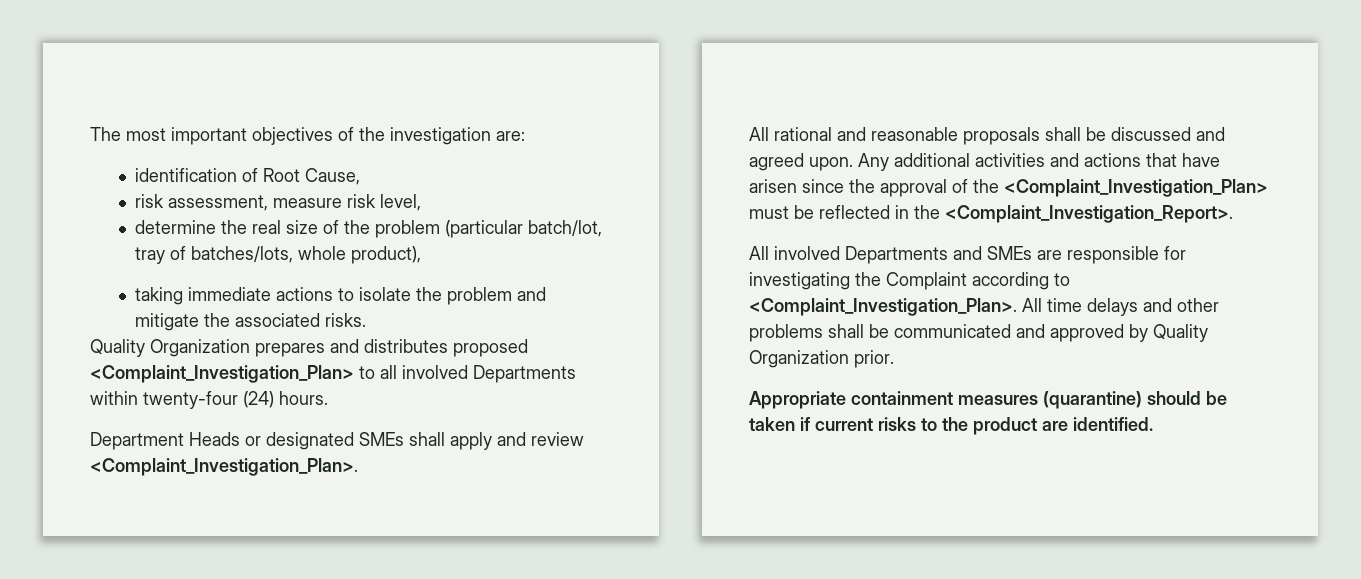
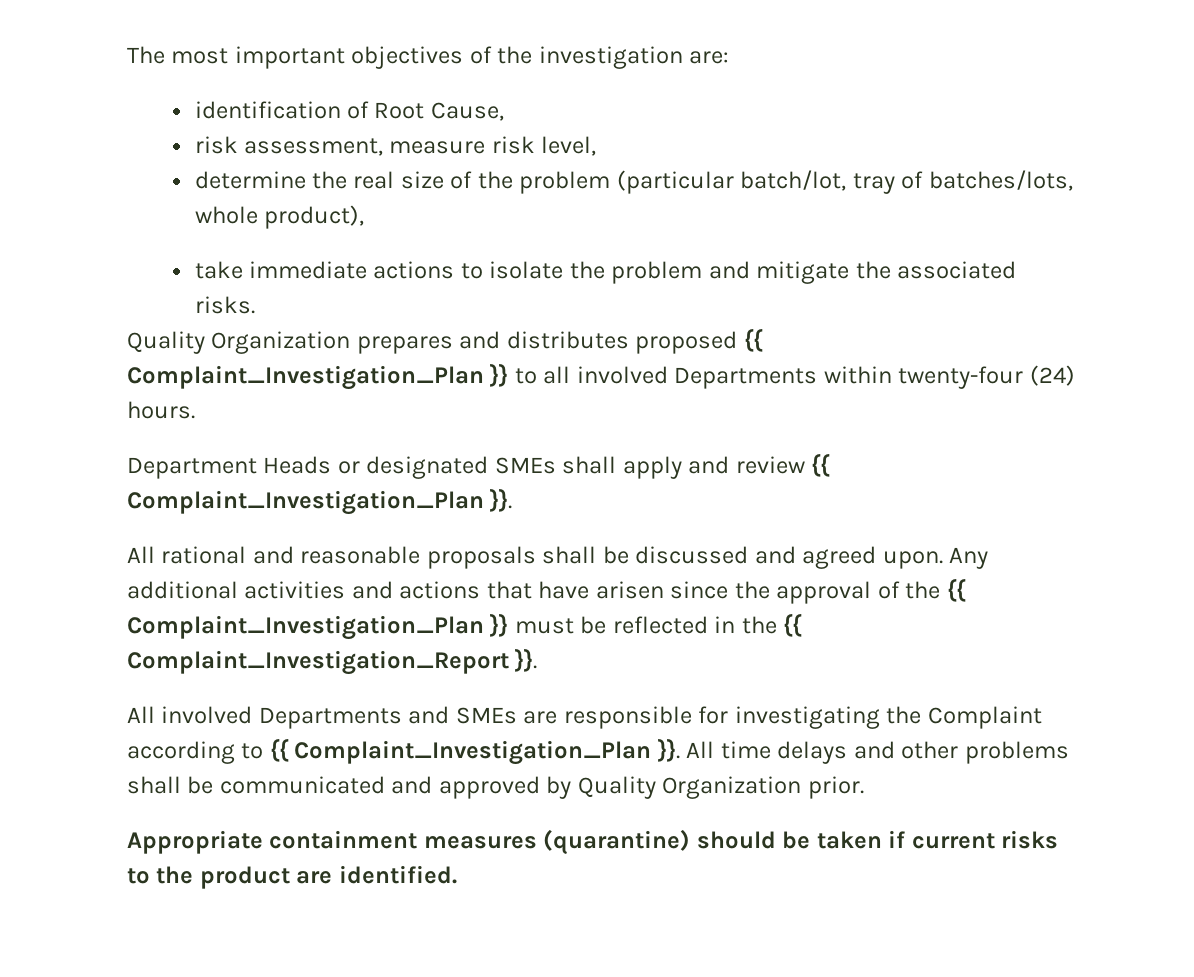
- taking immediate actions to isolate the problem and mitigate the associated risks.
+ take immediate actions to isolate the problem and mitigate the associated risks.
- Quality Organization prepares and distributes proposed <Complaint_Investigation_Plan> to all involved Departments within twenty-four (24) hours.
+ Quality Organization prepares and distributes proposed {{ Complaint_Investigation_Plan }} to all involved Departments within twenty-four (24) hours.
- Department Heads or designated SMEs shall apply and review <Complaint_Investigation_Plan>.
+ Department Heads or designated SMEs shall apply and review {{ Complaint_Investigation_Plan }}.
- Any additional activities and actions that have arisen since the approval of the <Complaint_Investigation_Plan> must be reflected in the <Complaint_Investigation_Report>.
+ Any additional activities and actions that have arisen since the approval of the {{ Complaint_Investigation_Plan }} must be reflected in the {{ Complaint_Investigation_Report }}.
- All involved Departments and SMEs are responsible for investigating the Complaint according to <Complaint_Investigation_Plan>.
+ All involved Departments and SMEs are responsible for investigating the Complaint according to {{ Complaint_Investigation_Plan }}.

